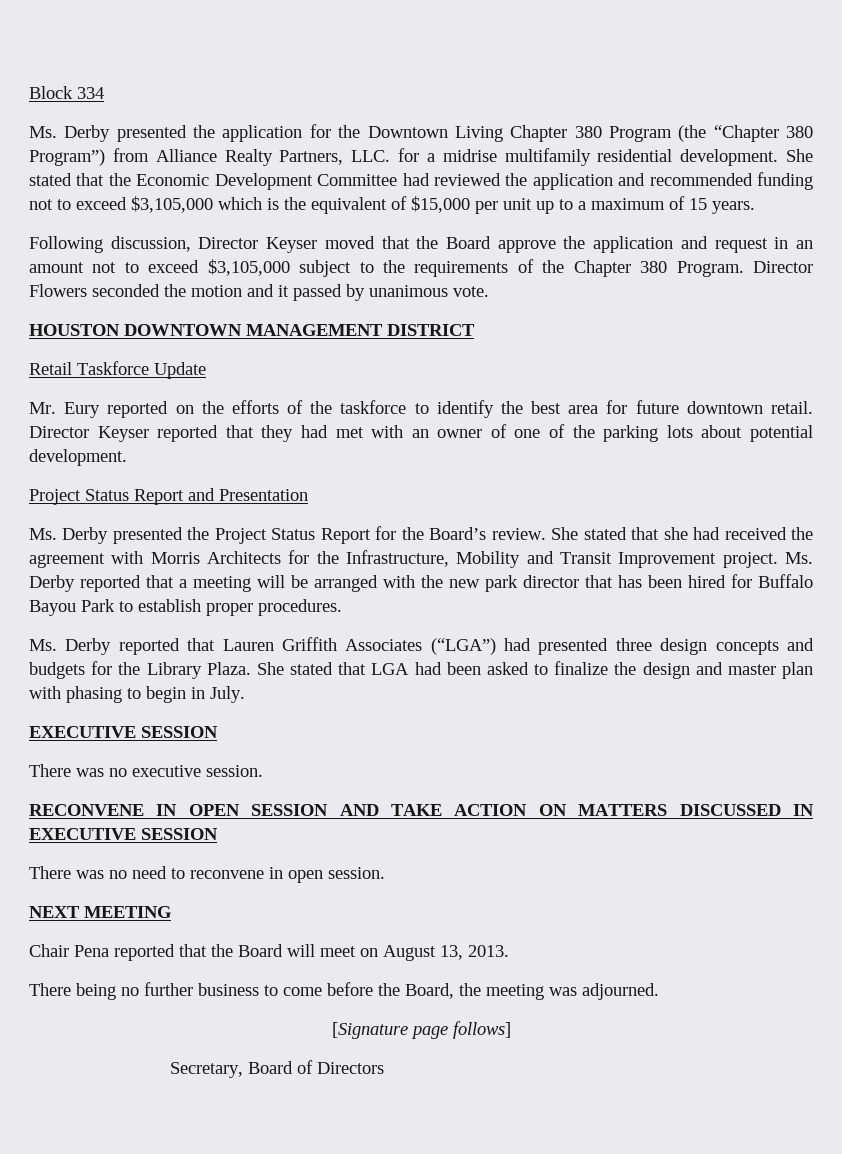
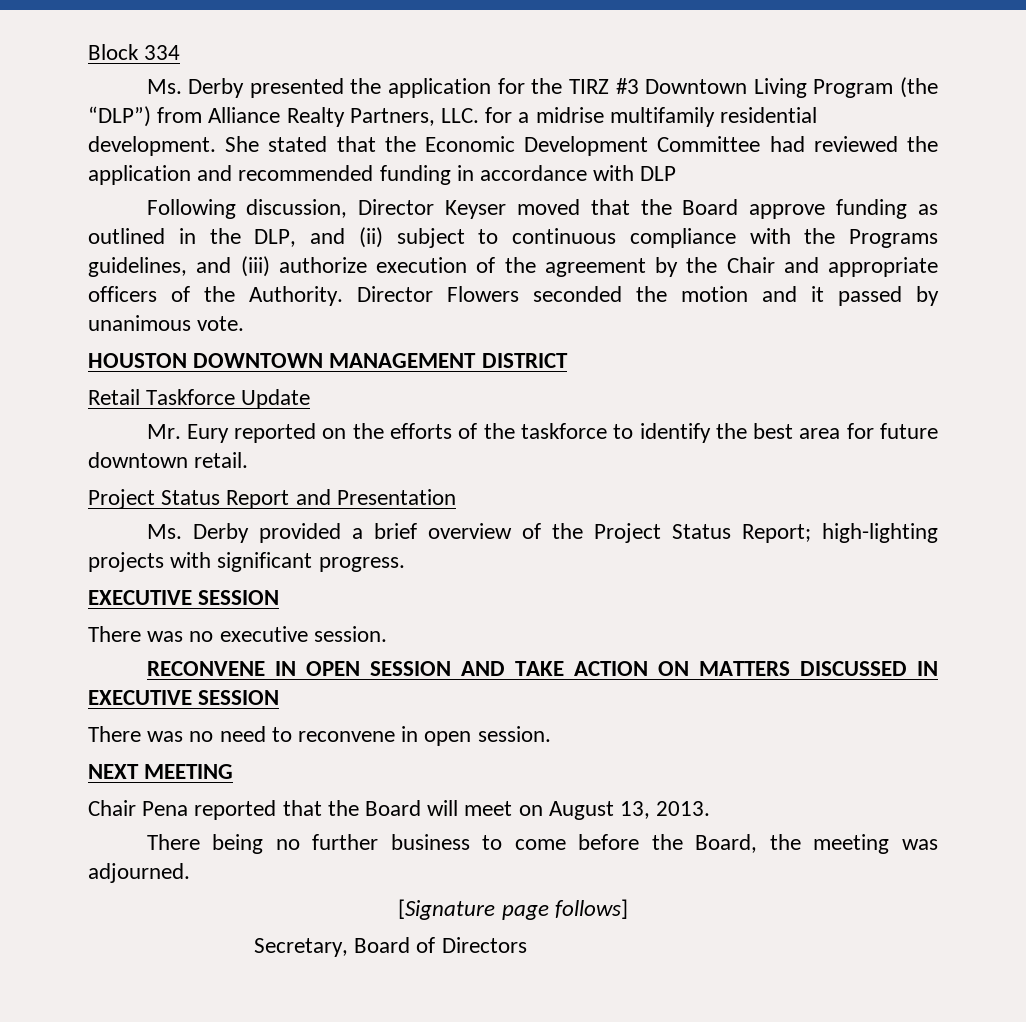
- Ms. Derby presented the application for the Downtown Living Chapter 380 Program (the “Chapter 380 Program”) from Alliance Realty Partners, LLC. for a midrise multifamily residential development.
+ Ms. Derby presented the application for the TIRZ #3 Downtown Living Program (the “DLP”) from Alliance Realty Partners, LLC. for a midrise multifamily residential development.
- She stated that the Economic Development Committee had reviewed the application and recommended funding not to exceed $3,105,000 which is the equivalent of $15,000 per unit up to a maximum of 15 years.
+ She stated that the Economic Development Committee had reviewed the application and recommended funding in accordance with DLP
- Following discussion, Director Keyser moved that the Board approve the application and request in an amount not to exceed $3,105,000 subject to the requirements of the Chapter 380 Program.
+ Following discussion, Director Keyser moved that the Board approve funding as outlined in the DLP, and (ii) subject to continuous compliance with the Programs guidelines, and (iii) authorize execution of the agreement by the Chair and appropriate officers of the Authority.
- Director Keyser reported that they had met with an owner of one of the parking lots about potential development.
- Ms. Derby presented the Project Status Report for the Board’s review. She stated that she had received the agreement with Morris Architects for the Infrastructure, Mobility and Transit Improvement project. Ms. Derby reported that a meeting will be arranged with the new park director that has been hired for Buffalo Bayou Park to establish proper procedures.
- Ms. Derby reported that Lauren Griffith Associates (“LGA”) had presented three design concepts and budgets for the Library Plaza. She stated that LGA had been asked to finalize the design and master plan with phasing to begin in July.
+ Ms. Derby provided a brief overview of the Project Status Report; high-lighting projects with significant progress.

